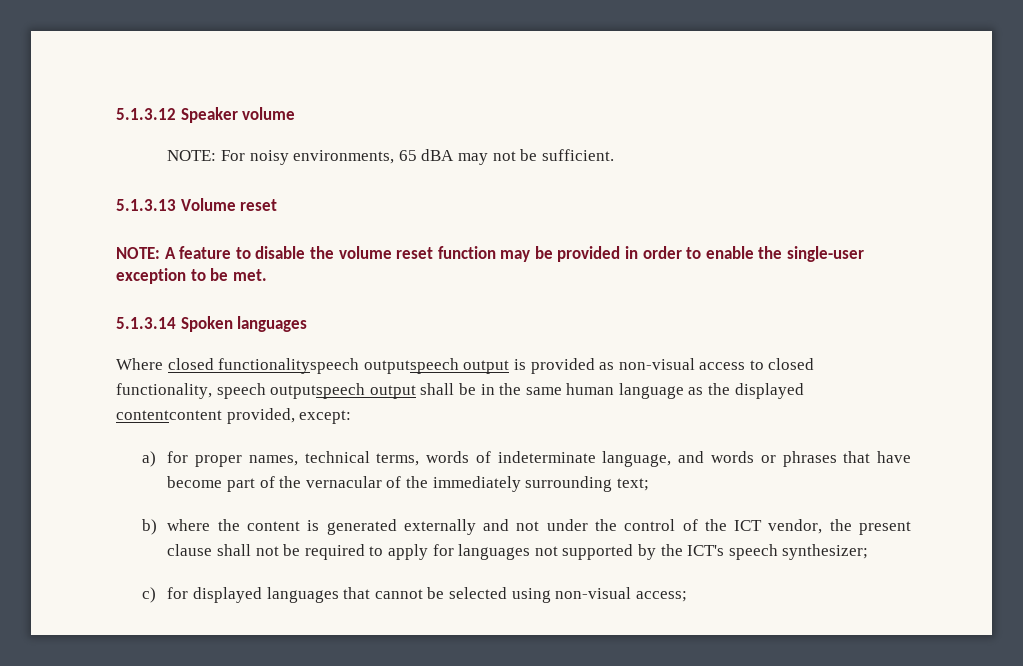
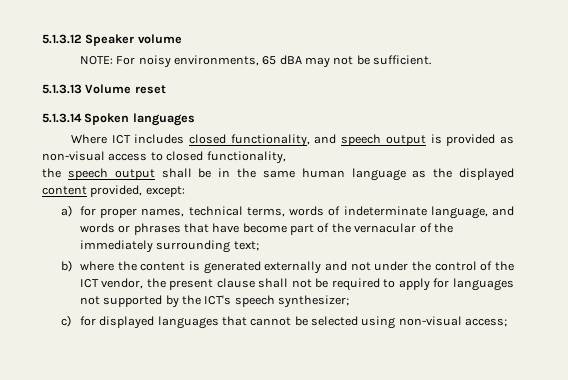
- NOTE: A feature to disable the volume reset function may be provided in order to enable the single-user exception to be met.
  5.1.3.14 Spoken languages
- Where closed functionalityspeech outputspeech output is provided as non-visual access to closed functionality, speech outputspeech output shall be in the same human language as the displayed contentcontent provided, except:
+ Where ICT includes closed functionality, and speech output is provided as non-visual access to closed functionality,
+ the speech output shall be in the same human language as the displayed content provided, except:

